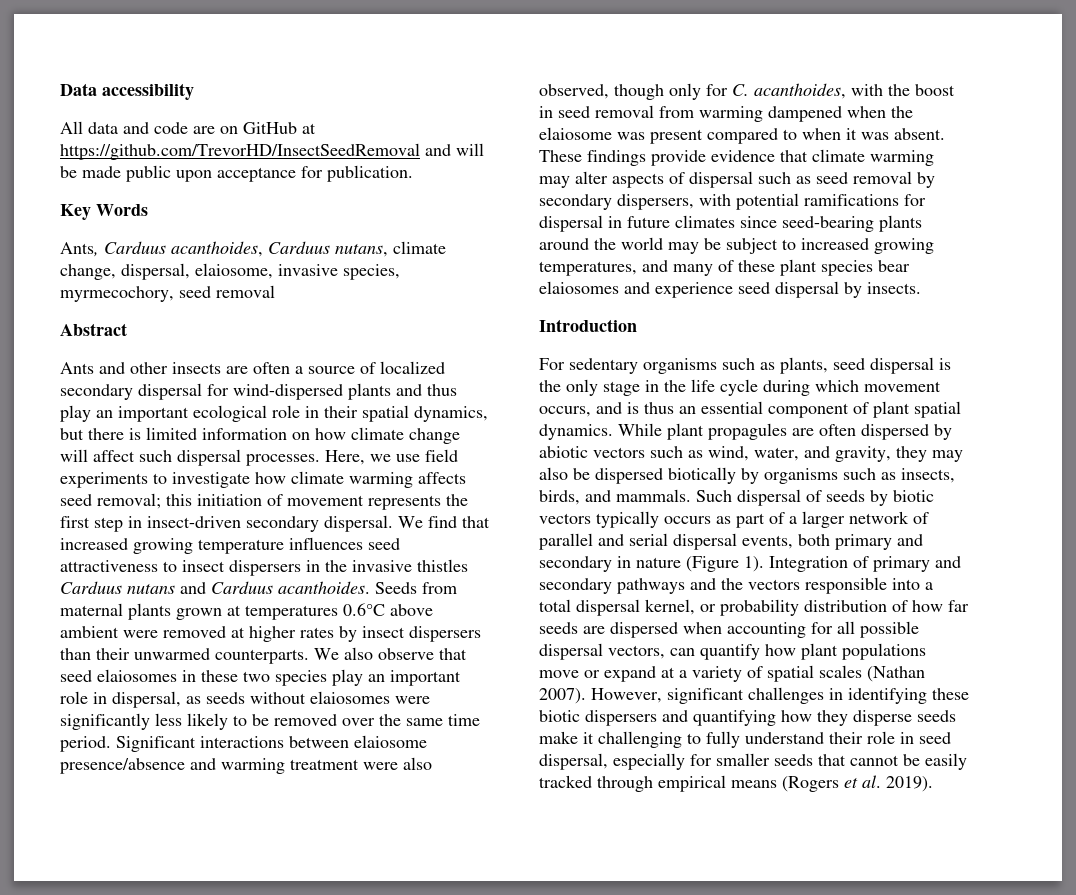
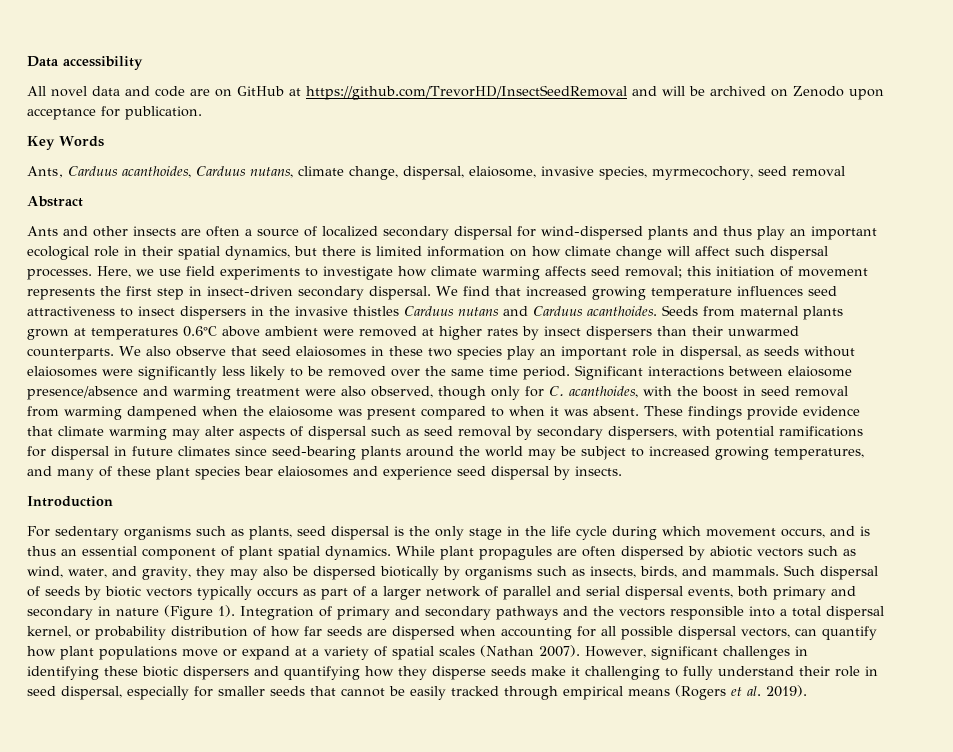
- All data and code are on GitHub at https://github.com/TrevorHD/InsectSeedRemoval and will be made public upon acceptance for publication.
+ All novel data and code are on GitHub at https://github.com/TrevorHD/InsectSeedRemoval and will be archived on Zenodo upon acceptance for publication.

